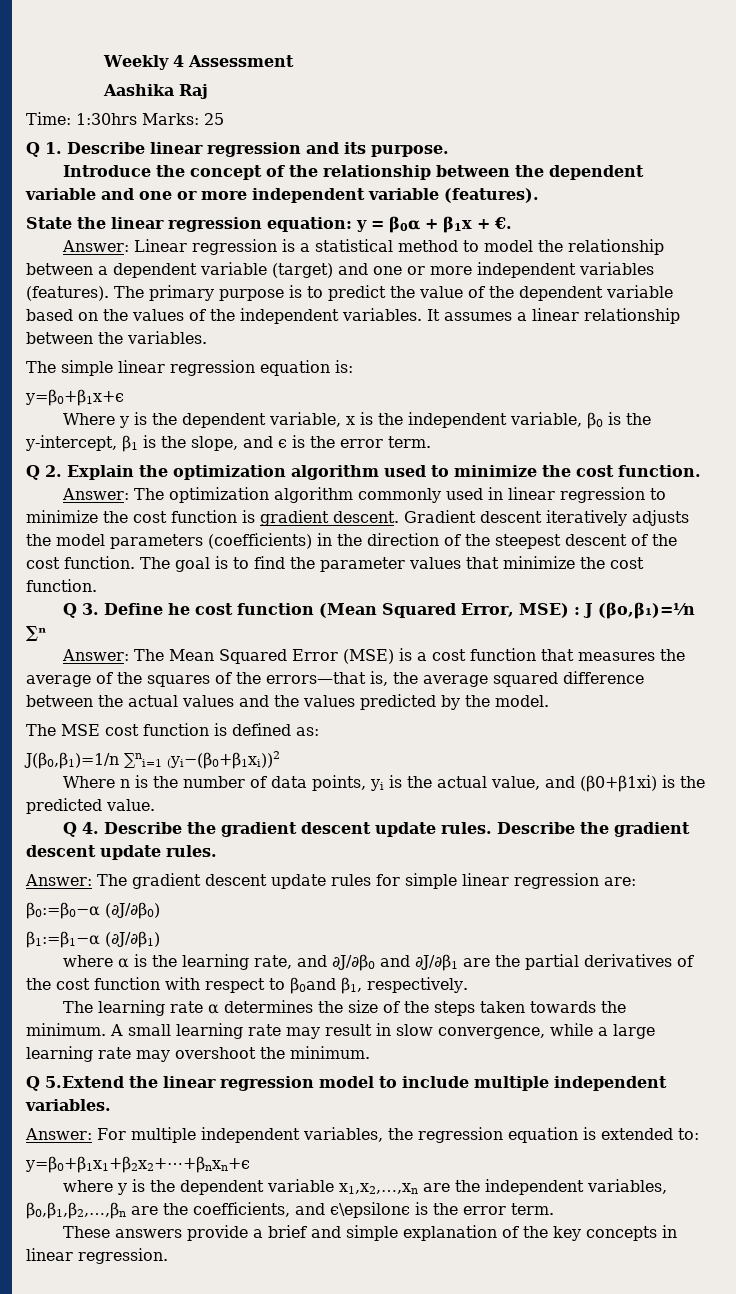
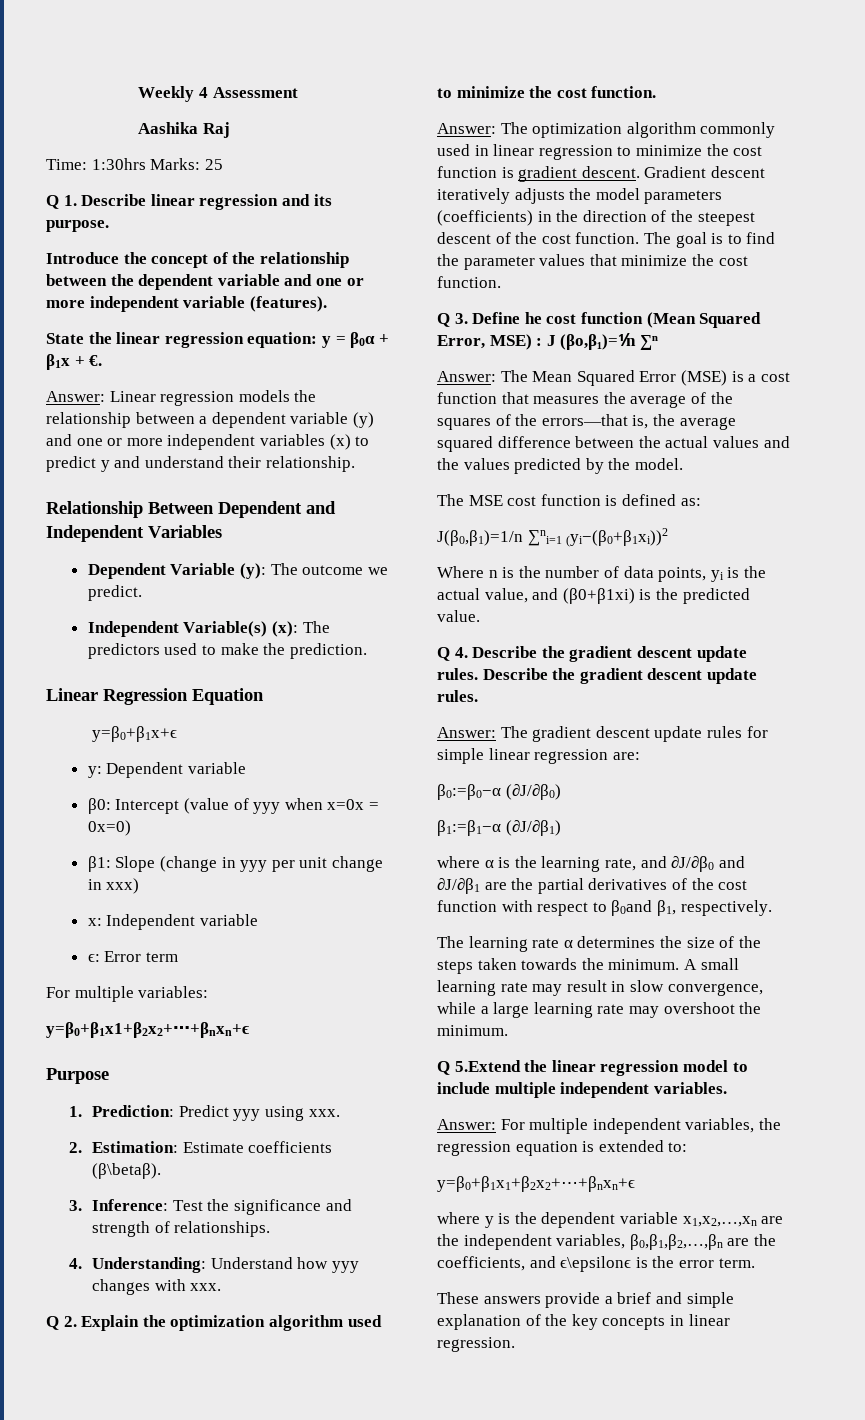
- Answer: Linear regression is a statistical method to model the relationship between a dependent variable (target) and one or more independent variables (features). The primary purpose is to predict the value of the dependent variable based on the values of the independent variables. It assumes a linear relationship between the variables.
- The simple linear regression equation is:
+ Answer: Linear regression models the relationship between a dependent variable (y) and one or more independent variables (x) to predict y and understand their relationship.
+ Relationship Between Dependent and Independent Variables
+ Dependent Variable (y): The outcome we predict.
+ Independent Variable(s) (x): The predictors used to make the prediction.
+ Linear Regression Equation
  y=β0+β1x+ϵ
- Where y is the dependent variable, x is the independent variable, β0 is the y-intercept, β1 is the slope, and ϵ is the error term.
+ y: Dependent variable
+ β0: Intercept (value of yyy when x=0x = 0x=0)
+ β1: Slope (change in yyy per unit change in xxx)
+ x: Independent variable
+ ϵ: Error term
+ For multiple variables:
+ y=β0+β1x1+β2x2+⋯+βnxn+ϵ
+ Purpose
+ 1. Prediction: Predict yyy using xxx.
+ 2. Estimation: Estimate coefficients (β\betaβ).
+ 3. Inference: Test the significance and strength of relationships.
+ 4. Understanding: Understand how yyy changes with xxx.

